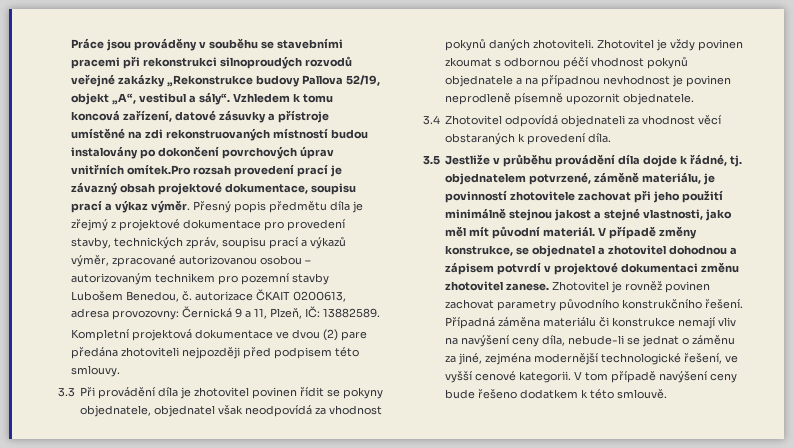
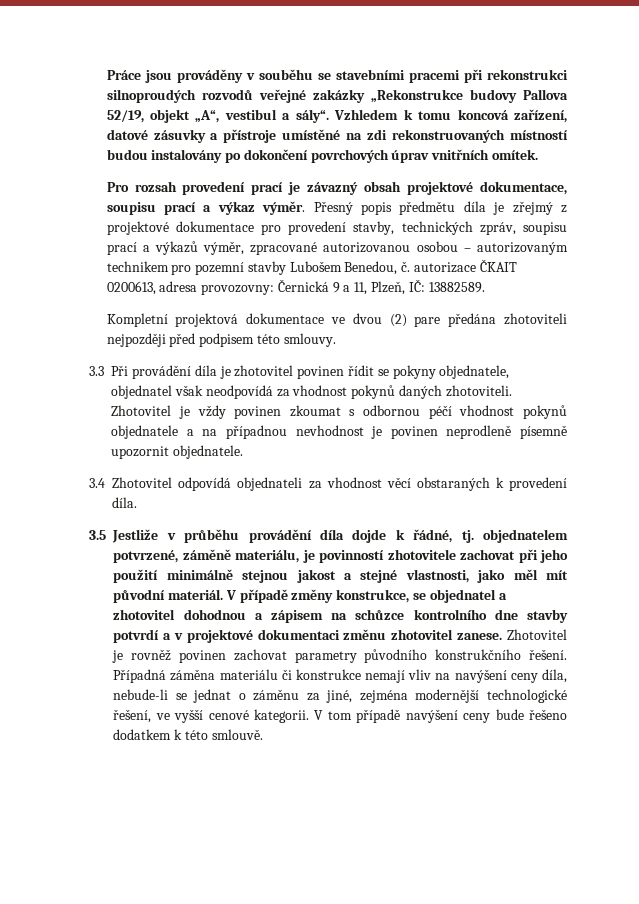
- Vzhledem k tomu koncová zařízení, datové zásuvky a přístroje umístěné na zdi rekonstruovaných místností budou instalovány po dokončení povrchových úprav vnitřních omítek.Pro rozsah provedení prací je závazný obsah projektové dokumentace, soupisu prací a výkaz výměr.
+ Vzhledem k tomu koncová zařízení, datové zásuvky a přístroje umístěné na zdi rekonstruovaných místností budou instalovány po dokončení povrchových úprav vnitřních omítek.
+ Pro rozsah provedení prací je závazný obsah projektové dokumentace, soupisu prací a výkaz výměr.
- V případě změny konstrukce, se objednatel a zhotovitel dohodnou a zápisem potvrdí v projektové dokumentaci změnu zhotovitel zanese.
+ V případě změny konstrukce, se objednatel a zhotovitel dohodnou a zápisem na schůzce kontrolního dne stavby potvrdí a v projektové dokumentaci změnu zhotovitel zanese.

